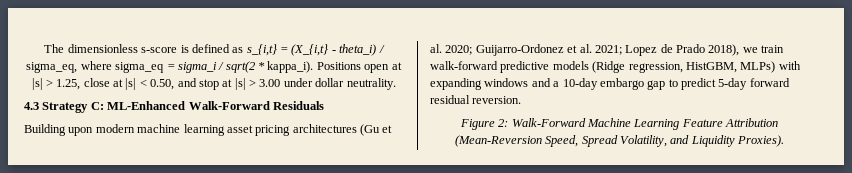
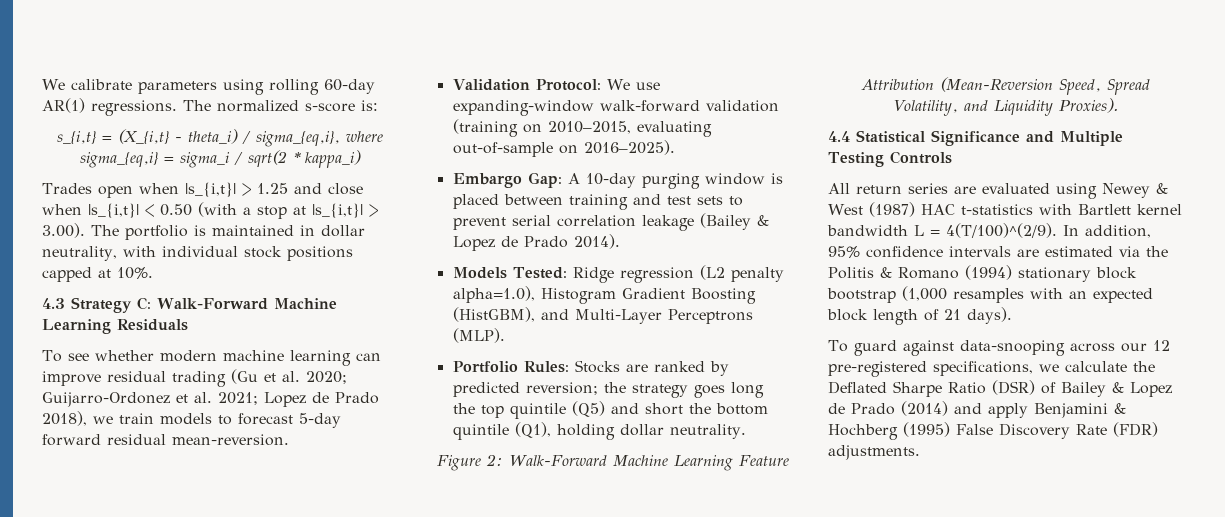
- The dimensionless s-score is defined as s_{i,t} = (X_{i,t} - theta_i) / sigma_eq, where sigma_eq = sigma_i / sqrt(2 * kappa_i). Positions open at |s| > 1.25, close at |s| < 0.50, and stop at |s| > 3.00 under dollar neutrality.
- 4.3 Strategy C: ML-Enhanced Walk-Forward Residuals
- Building upon modern machine learning asset pricing architectures (Gu et al. 2020; Guijarro-Ordonez et al. 2021; Lopez de Prado 2018), we train walk-forward predictive models (Ridge regression, HistGBM, MLPs) with expanding windows and a 10-day embargo gap to predict 5-day forward residual reversion.
+ We calibrate parameters using rolling 60-day AR(1) regressions. The normalized s-score is:
+ s_{i,t} = (X_{i,t} - theta_i) / sigma_{eq,i}, where sigma_{eq,i} = sigma_i / sqrt(2 * kappa_i)
+ Trades open when |s_{i,t}| > 1.25 and close when |s_{i,t}| < 0.50 (with a stop at |s_{i,t}| > 3.00). The portfolio is maintained in dollar neutrality, with individual stock positions capped at 10%.
+ 4.3 Strategy C: Walk-Forward Machine Learning Residuals
+ To see whether modern machine learning can improve residual trading (Gu et al. 2020; Guijarro-Ordonez et al. 2021; Lopez de Prado 2018), we train models to forecast 5-day forward residual mean-reversion.
+ Validation Protocol: We use expanding-window walk-forward validation (training on 2010–2015, evaluating out-of-sample on 2016–2025).
+ Embargo Gap: A 10-day purging window is placed between training and test sets to prevent serial correlation leakage (Bailey & Lopez de Prado 2014).
+ Models Tested: Ridge regression (L2 penalty alpha=1.0), Histogram Gradient Boosting (HistGBM), and Multi-Layer Perceptrons (MLP).
+ Portfolio Rules: Stocks are ranked by predicted reversion; the strategy goes long the top quintile (Q5) and short the bottom quintile (Q1), holding dollar neutrality.
+ 4.4 Statistical Significance and Multiple Testing Controls
+ All return series are evaluated using Newey & West (1987) HAC t-statistics with Bartlett kernel bandwidth L = 4(T/100)^(2/9). In addition, 95% confidence intervals are estimated via the Politis & Romano (1994) stationary block bootstrap (1,000 resamples with an expected block length of 21 days).
+ To guard against data-snooping across our 12 pre-registered specifications, we calculate the Deflated Sharpe Ratio (DSR) of Bailey & Lopez de Prado (2014) and apply Benjamini & Hochberg (1995) False Discovery Rate (FDR) adjustments.

